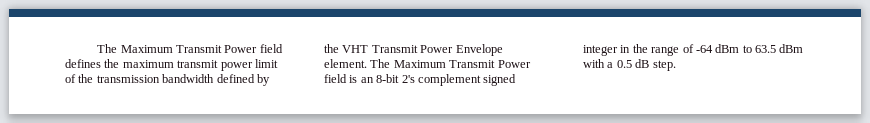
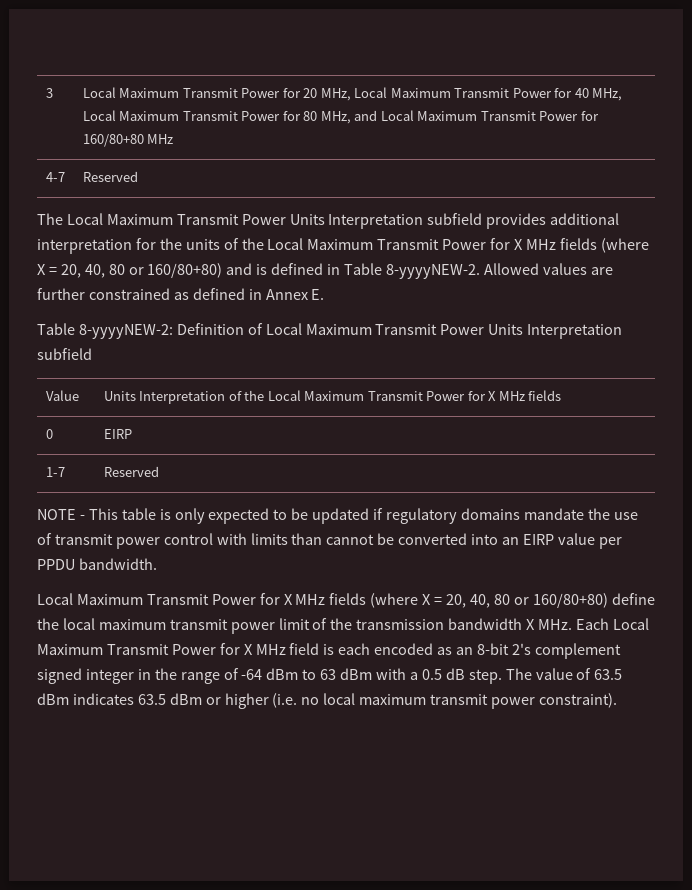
- The Maximum Transmit Power field defines the maximum transmit power limit of the transmission bandwidth defined by the VHT Transmit Power Envelope element. The Maximum Transmit Power field is an 8-bit 2's complement signed integer in the range of -64 dBm to 63.5 dBm with a 0.5 dB step.
+ 3 | Local Maximum Transmit Power for 20 MHz, Local Maximum Transmit Power for 40 MHz, Local Maximum Transmit Power for 80 MHz, and Local Maximum Transmit Power for 160/80+80 MHz
+ 4-7 | Reserved
+ The Local Maximum Transmit Power Units Interpretation subfield provides additional interpretation for the units of the Local Maximum Transmit Power for X MHz fields (where X = 20, 40, 80 or 160/80+80) and is defined in Table 8-yyyyNEW-2. Allowed values are further constrained as defined in Annex E.
+ Table 8-yyyyNEW-2: Definition of Local Maximum Transmit Power Units Interpretation subfield
+ Value | Units Interpretation of the Local Maximum Transmit Power for X MHz fields
+ 0 | EIRP
+ 1-7 | Reserved
+ NOTE - This table is only expected to be updated if regulatory domains mandate the use of transmit power control with limits than cannot be converted into an EIRP value per PPDU bandwidth.
+ Local Maximum Transmit Power for X MHz fields (where X = 20, 40, 80 or 160/80+80) define the local maximum transmit power limit of the transmission bandwidth X MHz. Each Local Maximum Transmit Power for X MHz field is each encoded as an 8-bit 2's complement signed integer in the range of -64 dBm to 63 dBm with a 0.5 dB step.
+ The value of 63.5 dBm indicates 63.5 dBm or higher (i.e. no local maximum transmit power constraint).

